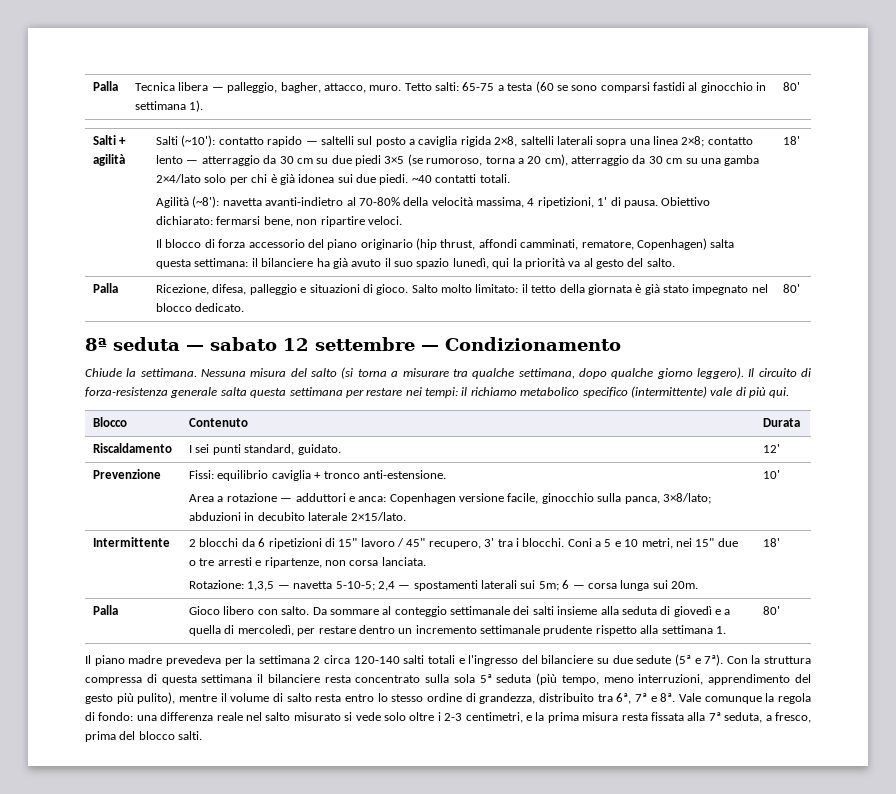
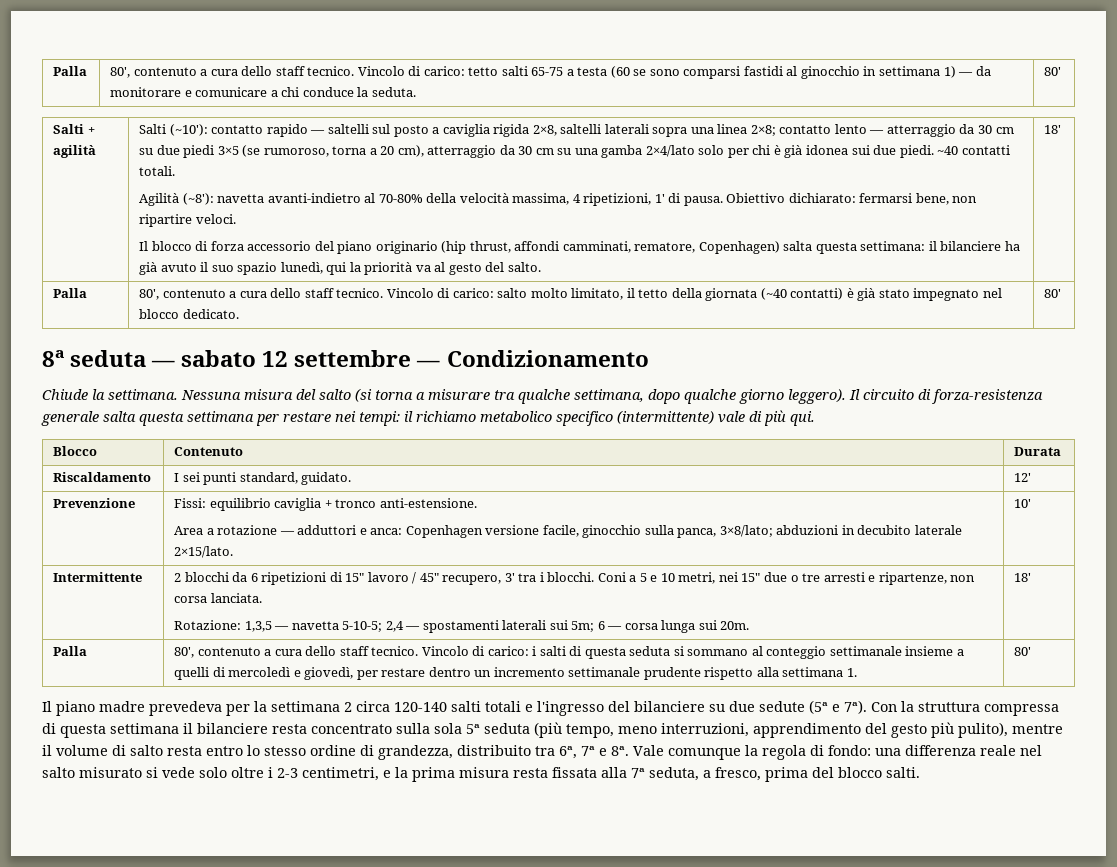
- Palla | Tecnica libera — palleggio, bagher, attacco, muro. Tetto salti: 65-75 a testa (60 se sono comparsi fastidi al ginocchio in settimana 1). | 80'
+ Palla | 80', contenuto a cura dello staff tecnico. Vincolo di carico: tetto salti 65-75 a testa (60 se sono comparsi fastidi al ginocchio in settimana 1) — da monitorare e comunicare a chi conduce la seduta. | 80'
- Palla | Ricezione, difesa, palleggio e situazioni di gioco. Salto molto limitato: il tetto della giornata è già stato impegnato nel blocco dedicato. | 80'
+ Palla | 80', contenuto a cura dello staff tecnico. Vincolo di carico: salto molto limitato, il tetto della giornata (~40 contatti) è già stato impegnato nel blocco dedicato. | 80'
- Palla | Gioco libero con salto. Da sommare al conteggio settimanale dei salti insieme alla seduta di giovedì e a quella di mercoledì, per restare dentro un incremento settimanale prudente rispetto alla settimana 1. | 80'
+ Palla | 80', contenuto a cura dello staff tecnico. Vincolo di carico: i salti di questa seduta si sommano al conteggio settimanale insieme a quelli di mercoledì e giovedì, per restare dentro un incremento settimanale prudente rispetto alla settimana 1. | 80'

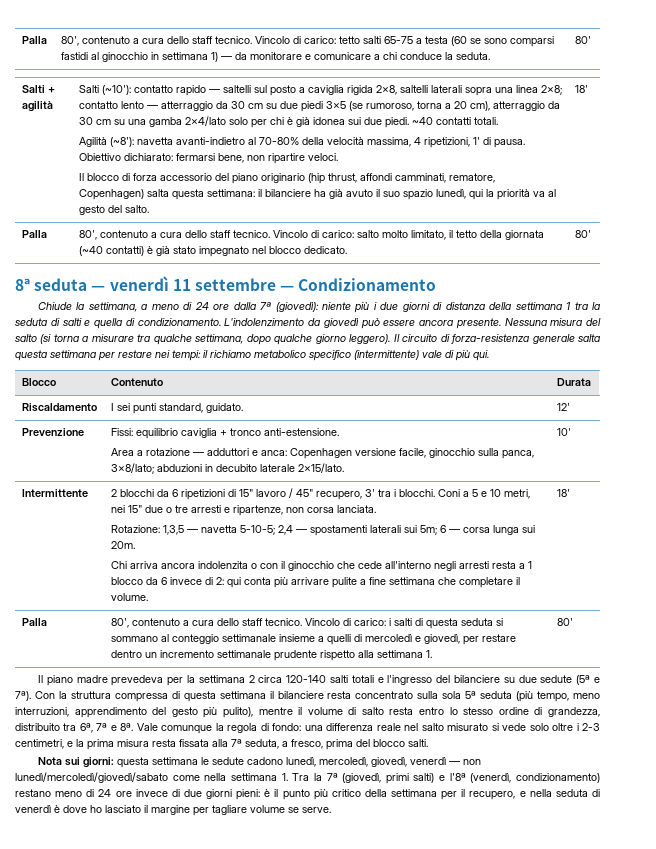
- 8ª seduta — sabato 12 settembre — Condizionamento
+ 8ª seduta — venerdì 11 settembre — Condizionamento
- Chiude la settimana.
+ Chiude la settimana, a meno di 24 ore dalla 7ª (giovedì): niente più i due giorni di distanza della settimana 1 tra la seduta di salti e quella di condizionamento. L'indolenzimento da giovedì può essere ancora presente.
+ Chi arriva ancora indolenzita o con il ginocchio che cede all'interno negli arresti resta a 1 blocco da 6 invece di 2: qui conta più arrivare pulite a fine settimana che completare il volume.
+ Nota sui giorni: questa settimana le sedute cadono lunedì, mercoledì, giovedì, venerdì — non lunedì/mercoledì/giovedì/sabato come nella settimana 1. Tra la 7ª (giovedì, primi salti) e l'8ª (venerdì, condizionamento) restano meno di 24 ore invece di due giorni pieni: è il punto più critico della settimana per il recupero, e nella seduta di venerdì è dove ho lasciato il margine per tagliare volume se serve.

